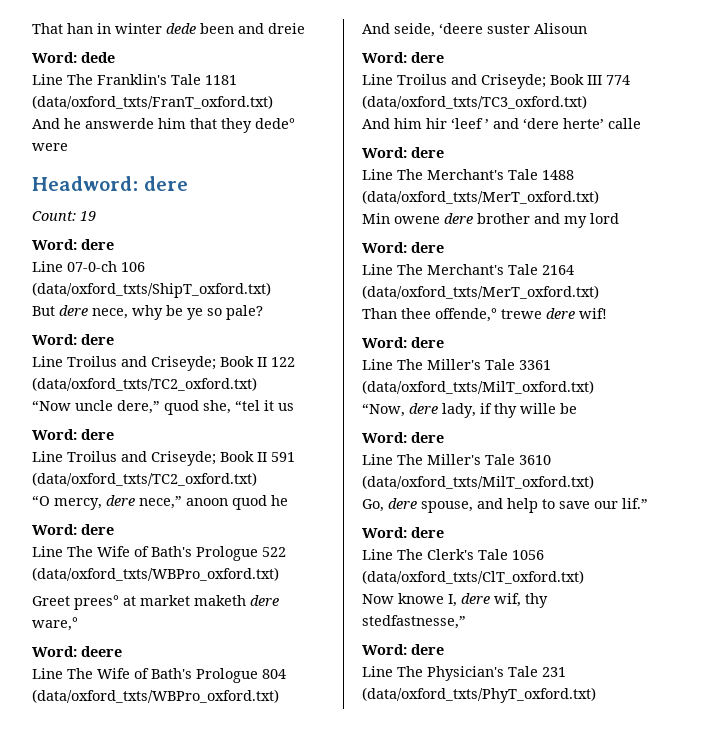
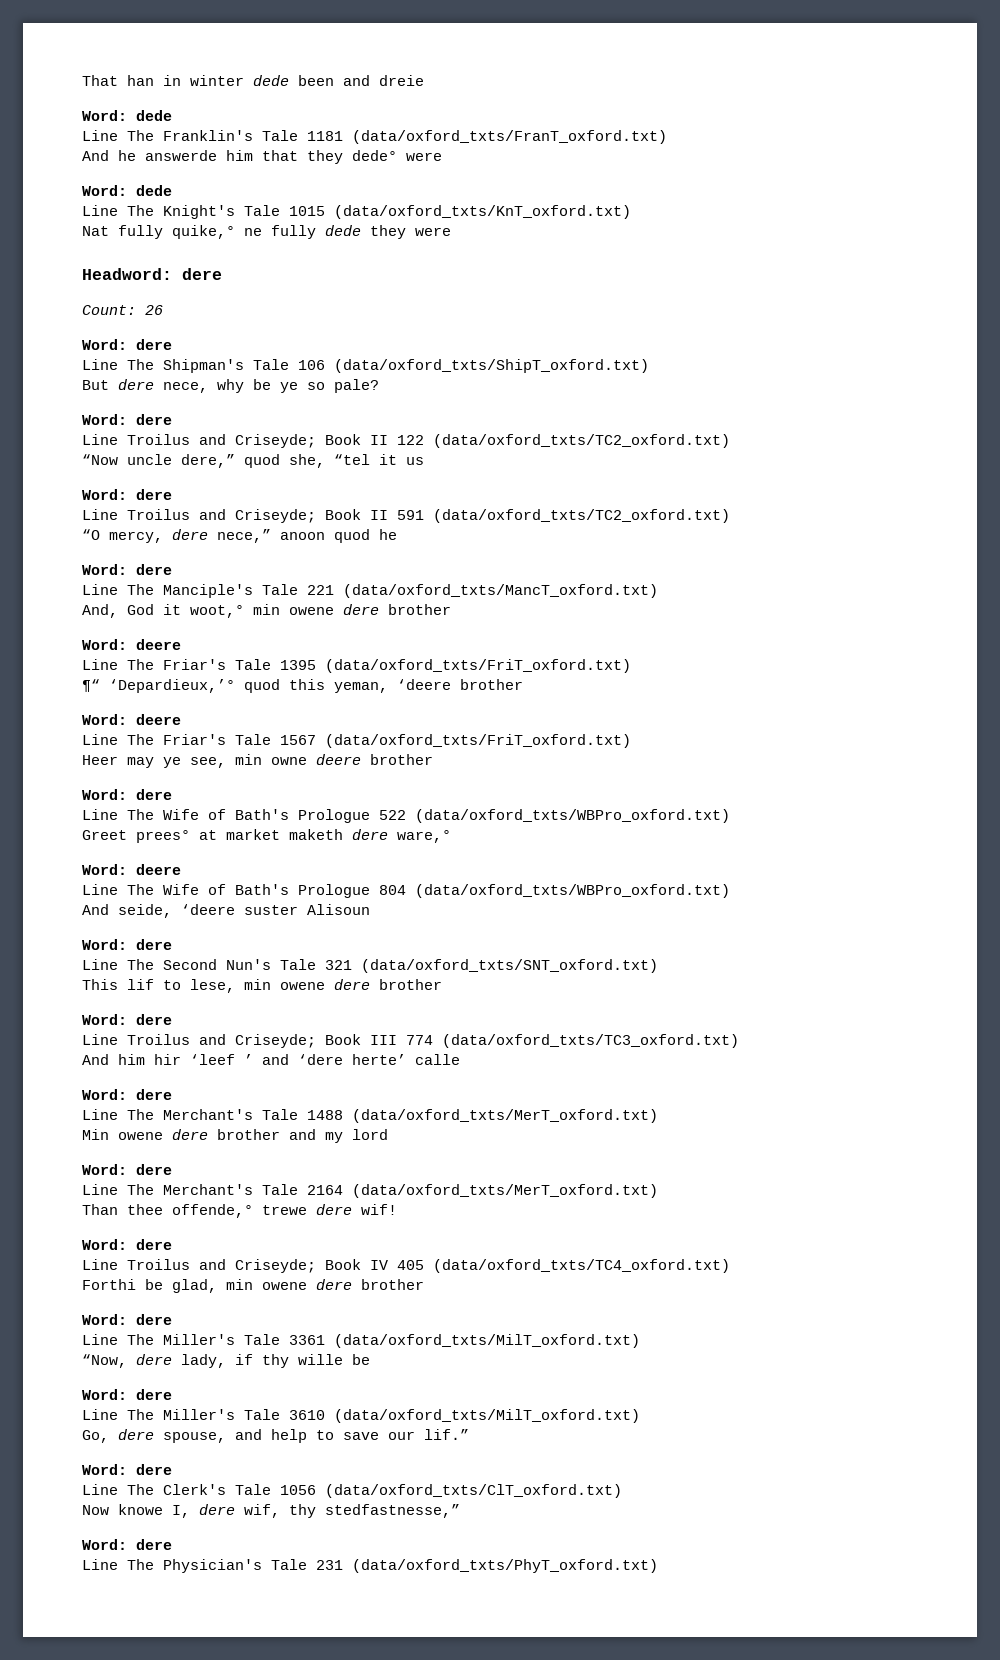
  And he answerde him that they dede° were
+ Word: dede
+ Line The Knight's Tale 1015 (data/oxford_txts/KnT_oxford.txt)
+ Nat fully quike,° ne fully dede they were
- Count: 19
+ Count: 26
  Word: dere
- Line 07-0-ch 106 (data/oxford_txts/ShipT_oxford.txt)
+ Line The Shipman's Tale 106 (data/oxford_txts/ShipT_oxford.txt)
+ Line The Manciple's Tale 221 (data/oxford_txts/MancT_oxford.txt)
+ And, God it woot,° min owene dere brother
+ Word: deere
+ Line The Friar's Tale 1395 (data/oxford_txts/FriT_oxford.txt)
+ ¶“ ‘Depardieux,’° quod this yeman, ‘deere brother
+ Word: deere
+ Line The Friar's Tale 1567 (data/oxford_txts/FriT_oxford.txt)
+ Heer may ye see, min owne deere brother
+ Word: dere
+ Line The Second Nun's Tale 321 (data/oxford_txts/SNT_oxford.txt)
+ This lif to lese, min owene dere brother
+ Word: dere
+ Line Troilus and Criseyde; Book IV 405 (data/oxford_txts/TC4_oxford.txt)
+ Forthi be glad, min owene dere brother
+ Word: dere

